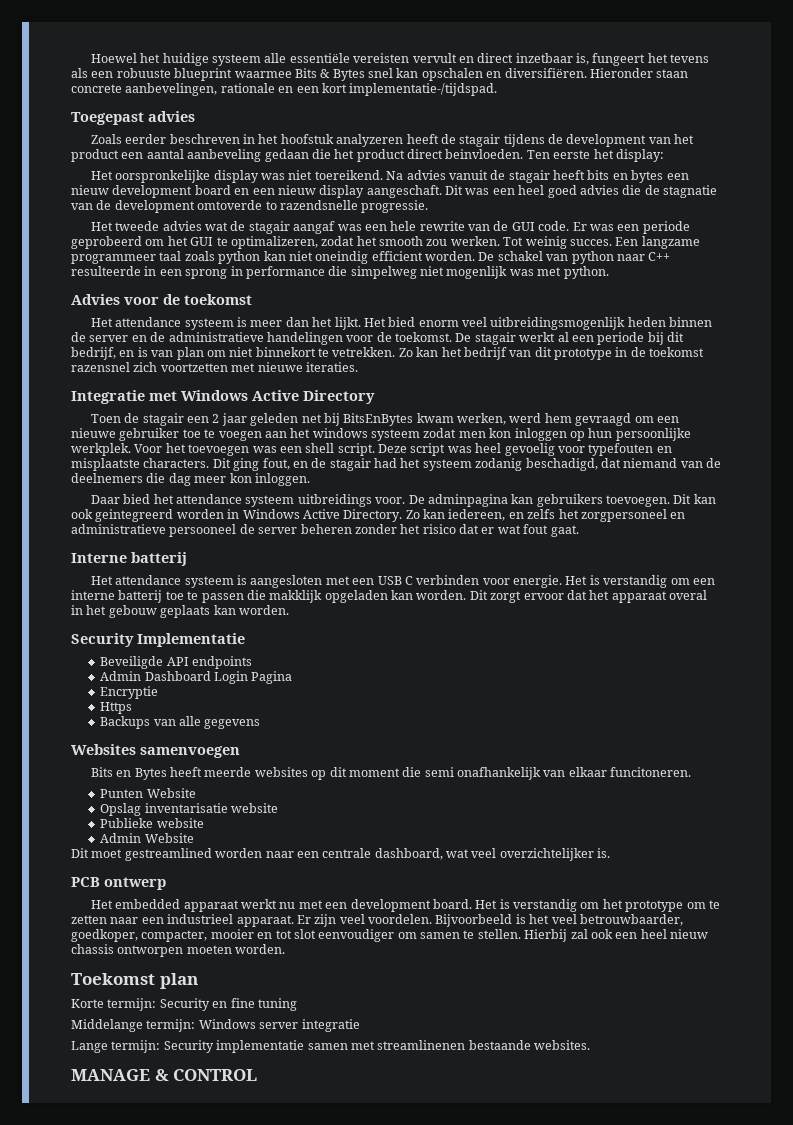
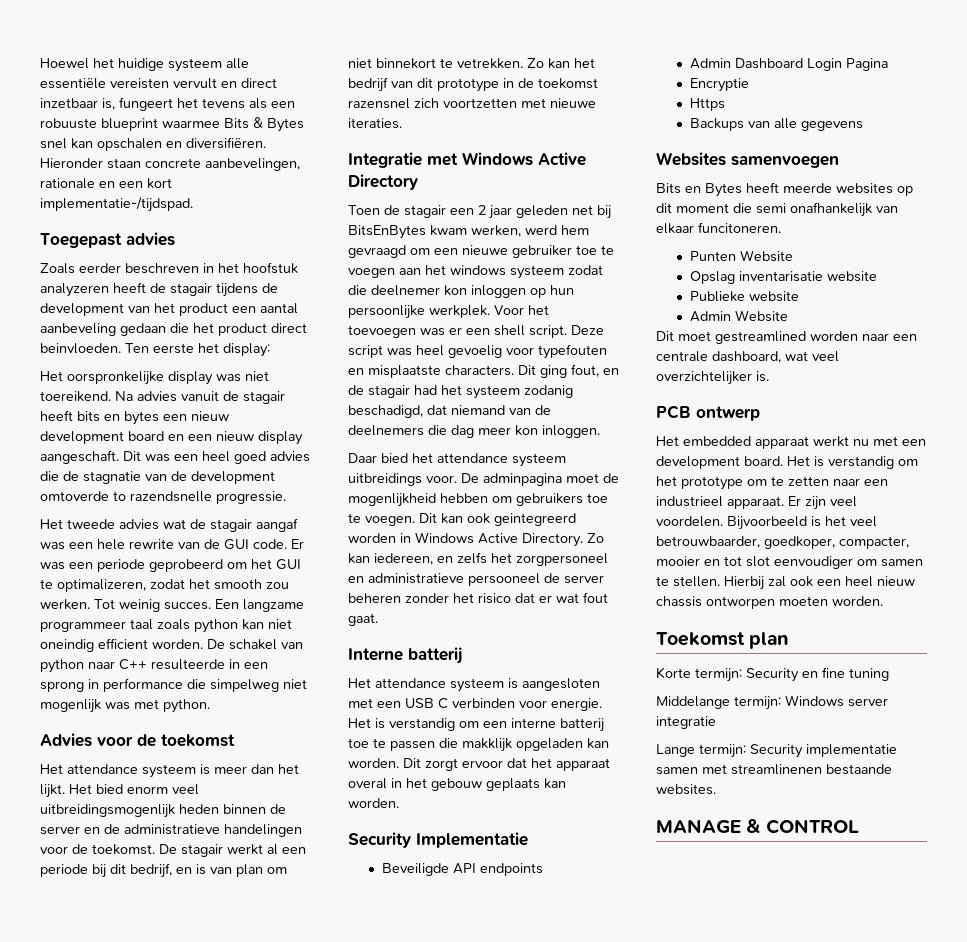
- Toen de stagair een 2 jaar geleden net bij BitsEnBytes kwam werken, werd hem gevraagd om een nieuwe gebruiker toe te voegen aan het windows systeem zodat men kon inloggen op hun persoonlijke werkplek.
+ Toen de stagair een 2 jaar geleden net bij BitsEnBytes kwam werken, werd hem gevraagd om een nieuwe gebruiker toe te voegen aan het windows systeem zodat die deelnemer kon inloggen op hun persoonlijke werkplek.
- Voor het toevoegen was een shell script.
+ Voor het toevoegen was er een shell script.
- De adminpagina kan gebruikers toevoegen.
+ De adminpagina moet de mogenlijkheid hebben om gebruikers toe te voegen.

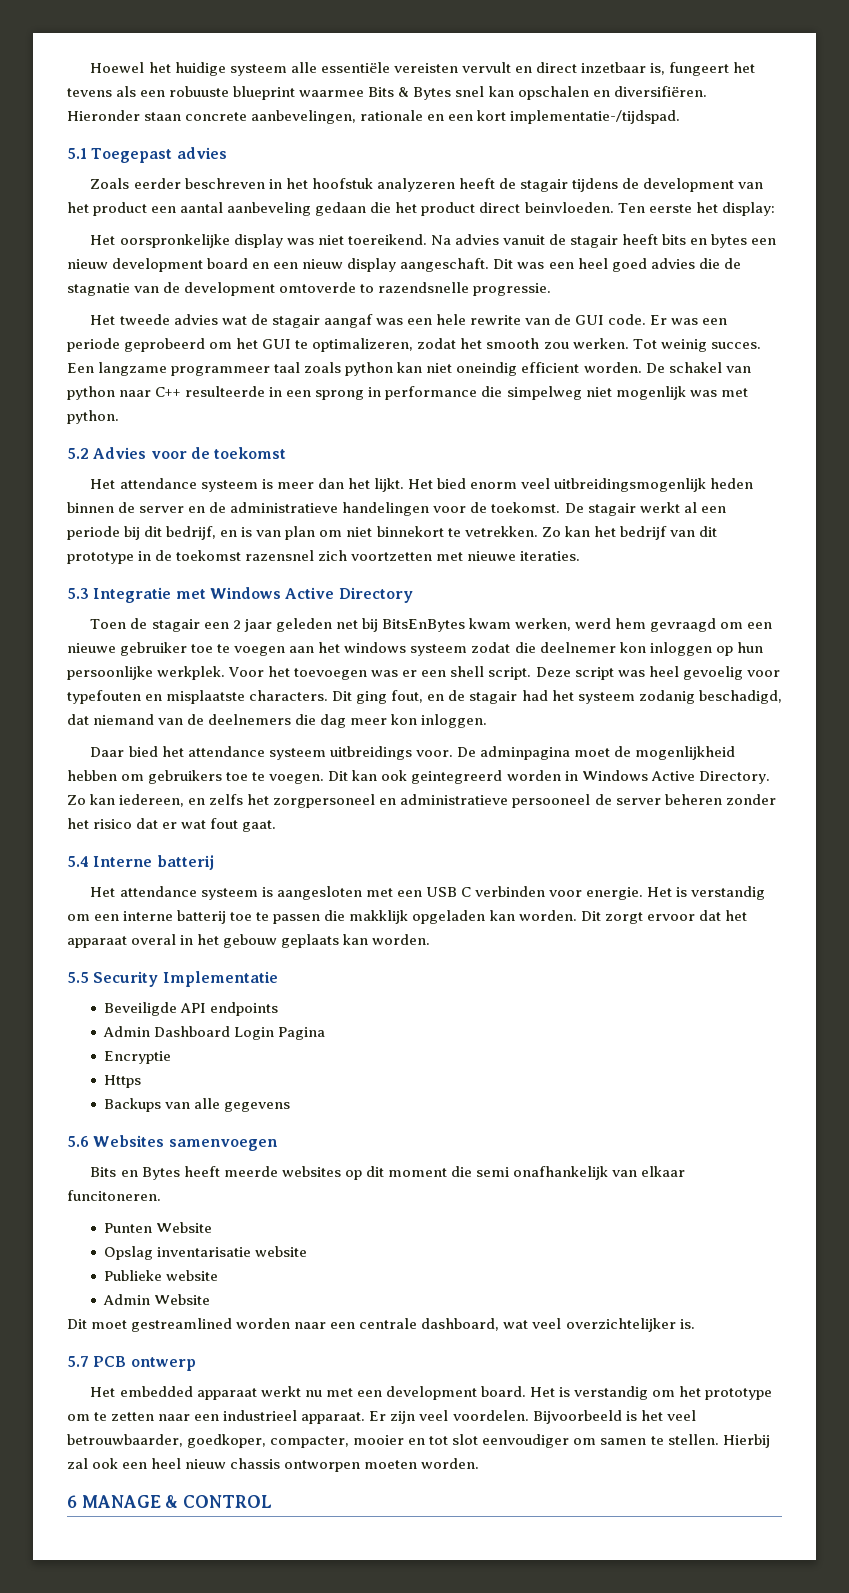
- Toegepast advies
+ 5.1 Toegepast advies
- Advies voor de toekomst
+ 5.2 Advies voor de toekomst
- Integratie met Windows Active Directory
+ 5.3 Integratie met Windows Active Directory
- Interne batterij
+ 5.4 Interne batterij
- Security Implementatie
+ 5.5 Security Implementatie
- Websites samenvoegen
+ 5.6 Websites samenvoegen
- PCB ontwerp
+ 5.7 PCB ontwerp
- Toekomst plan
- Korte termijn: Security en fine tuning
- Middelange termijn: Windows server integratie
- Lange termijn: Security implementatie samen met streamlinenen bestaande websites.
- MANAGE & CONTROL
+ 6 MANAGE & CONTROL

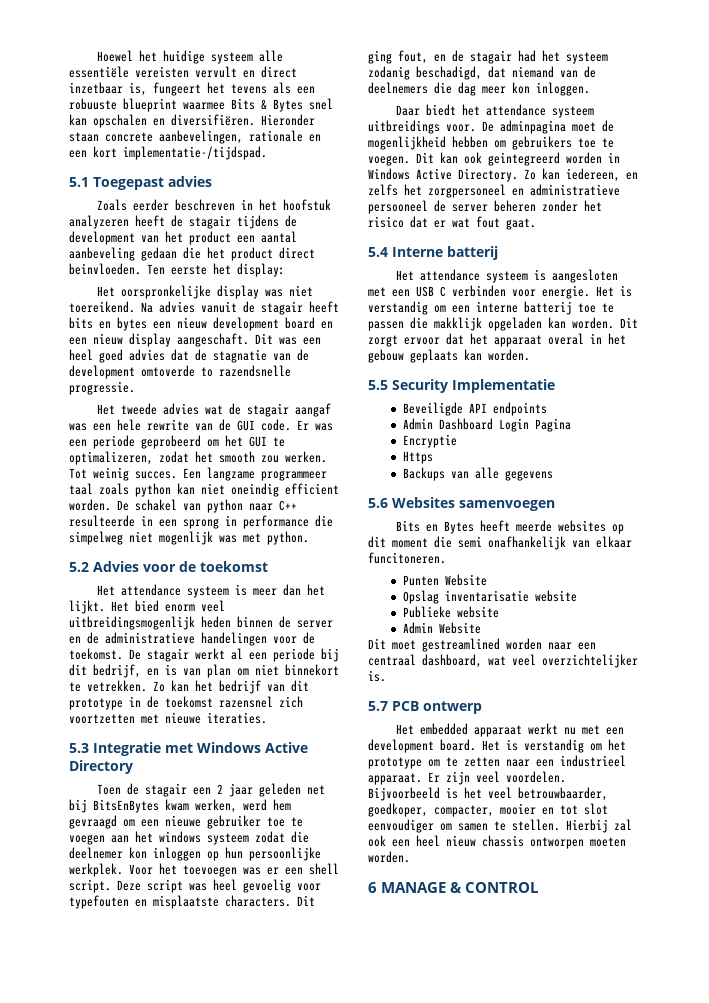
- Dit was een heel goed advies die de stagnatie van de development omtoverde to razendsnelle progressie.
+ Dit was een heel goed advies dat de stagnatie van de development omtoverde to razendsnelle progressie.
- Daar bied het attendance systeem uitbreidings voor.
+ Daar biedt het attendance systeem uitbreidings voor.
- Dit moet gestreamlined worden naar een centrale dashboard, wat veel overzichtelijker is.
+ Dit moet gestreamlined worden naar een centraal dashboard, wat veel overzichtelijker is.

